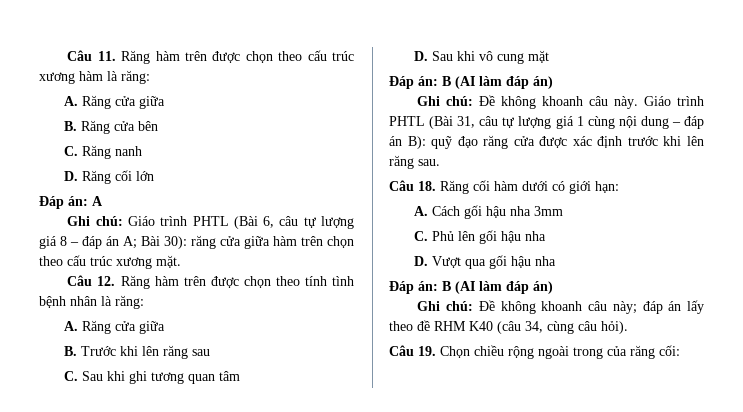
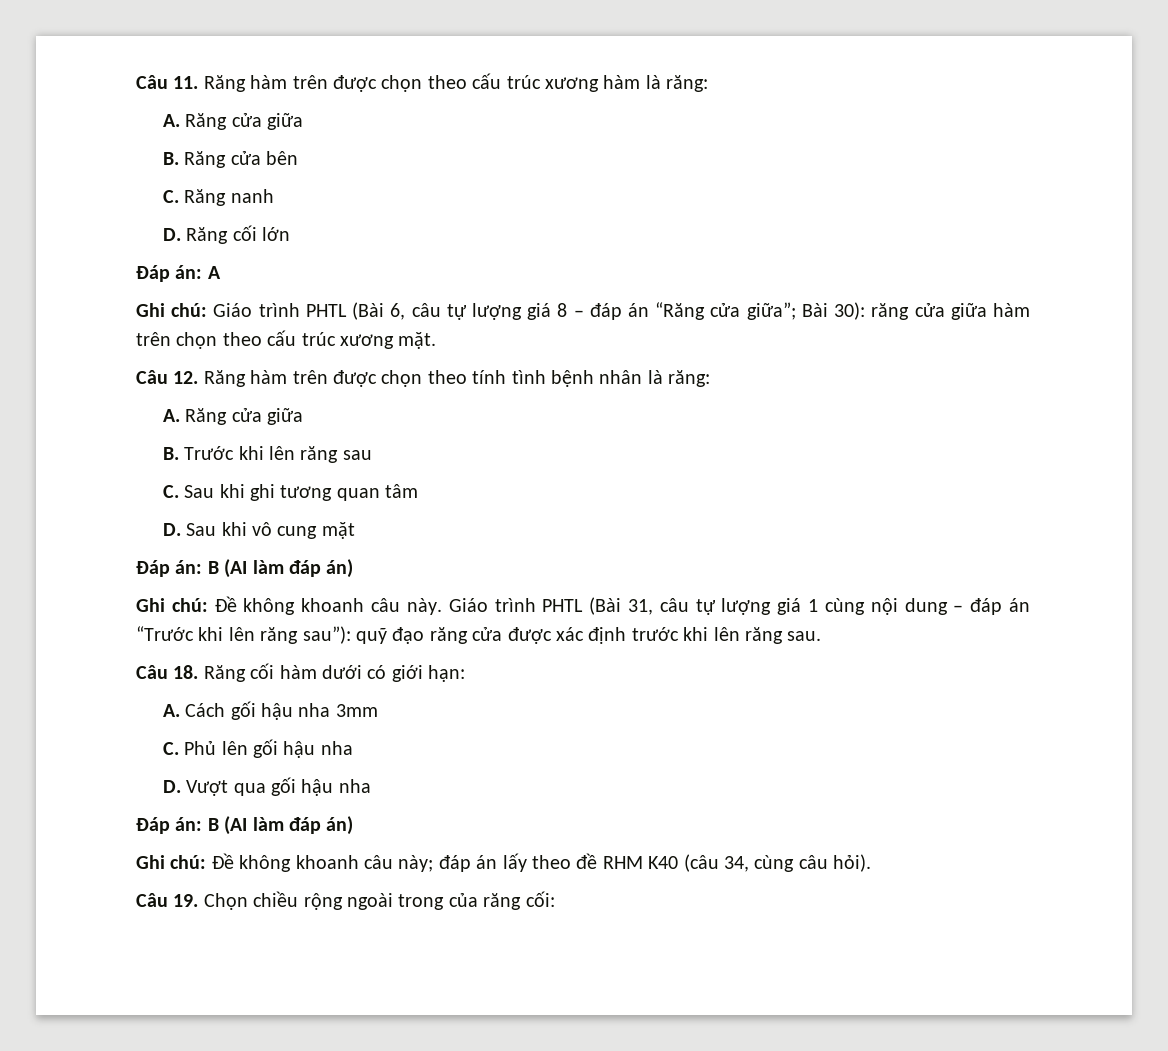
- Ghi chú: Giáo trình PHTL (Bài 6, câu tự lượng giá 8 – đáp án A; Bài 30): răng cửa giữa hàm trên chọn theo cấu trúc xương mặt.
+ Ghi chú: Giáo trình PHTL (Bài 6, câu tự lượng giá 8 – đáp án “Răng cửa giữa”; Bài 30): răng cửa giữa hàm trên chọn theo cấu trúc xương mặt.
- Giáo trình PHTL (Bài 31, câu tự lượng giá 1 cùng nội dung – đáp án B): quỹ đạo răng cửa được xác định trước khi lên răng sau.
+ Giáo trình PHTL (Bài 31, câu tự lượng giá 1 cùng nội dung – đáp án “Trước khi lên răng sau”): quỹ đạo răng cửa được xác định trước khi lên răng sau.

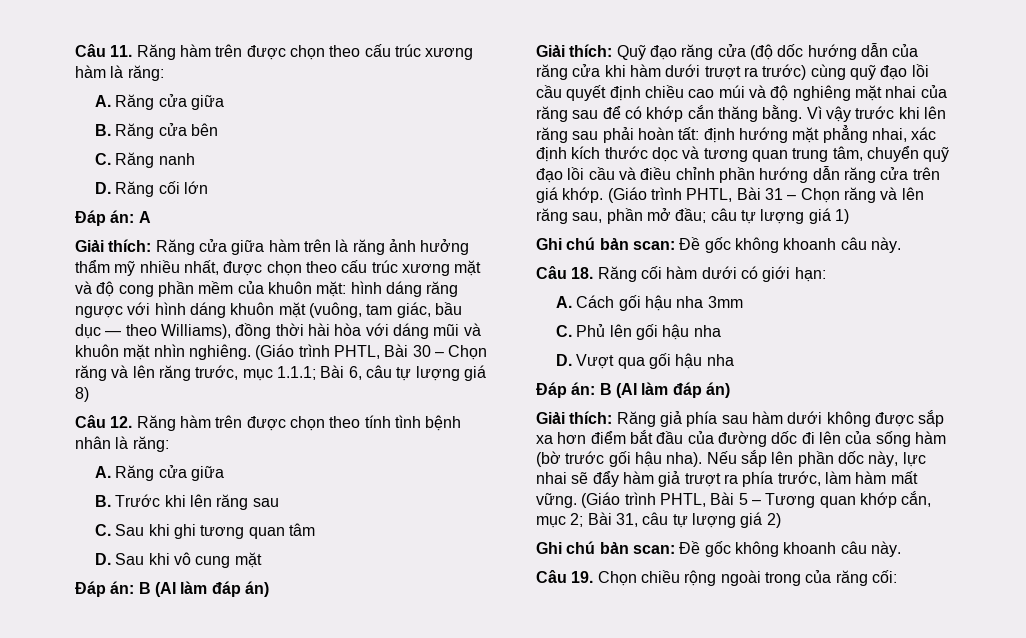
- Ghi chú: Giáo trình PHTL (Bài 6, câu tự lượng giá 8 – đáp án “Răng cửa giữa”; Bài 30): răng cửa giữa hàm trên chọn theo cấu trúc xương mặt.
+ Giải thích: Răng cửa giữa hàm trên là răng ảnh hưởng thẩm mỹ nhiều nhất, được chọn theo cấu trúc xương mặt và độ cong phần mềm của khuôn mặt: hình dáng răng ngược với hình dáng khuôn mặt (vuông, tam giác, bầu dục — theo Williams), đồng thời hài hòa với dáng mũi và khuôn mặt nhìn nghiêng. (Giáo trình PHTL, Bài 30 – Chọn răng và lên răng trước, mục 1.1.1; Bài 6, câu tự lượng giá 8)
- Ghi chú: Đề không khoanh câu này. Giáo trình PHTL (Bài 31, câu tự lượng giá 1 cùng nội dung – đáp án “Trước khi lên răng sau”): quỹ đạo răng cửa được xác định trước khi lên răng sau.
+ Giải thích: Quỹ đạo răng cửa (độ dốc hướng dẫn của răng cửa khi hàm dưới trượt ra trước) cùng quỹ đạo lồi cầu quyết định chiều cao múi và độ nghiêng mặt nhai của răng sau để có khớp cắn thăng bằng. Vì vậy trước khi lên răng sau phải hoàn tất: định hướng mặt phẳng nhai, xác định kích thước dọc và tương quan trung tâm, chuyển quỹ đạo lồi cầu và điều chỉnh phần hướng dẫn răng cửa trên giá khớp. (Giáo trình PHTL, Bài 31 – Chọn răng và lên răng sau, phần mở đầu; câu tự lượng giá 1)
+ Ghi chú bản scan: Đề gốc không khoanh câu này.
- Ghi chú: Đề không khoanh câu này; đáp án lấy theo đề RHM K40 (câu 34, cùng câu hỏi).
+ Giải thích: Răng giả phía sau hàm dưới không được sắp xa hơn điểm bắt đầu của đường dốc đi lên của sống hàm (bờ trước gối hậu nha). Nếu sắp lên phần dốc này, lực nhai sẽ đẩy hàm giả trượt ra phía trước, làm hàm mất vững. (Giáo trình PHTL, Bài 5 – Tương quan khớp cắn, mục 2; Bài 31, câu tự lượng giá 2)
+ Ghi chú bản scan: Đề gốc không khoanh câu này.

